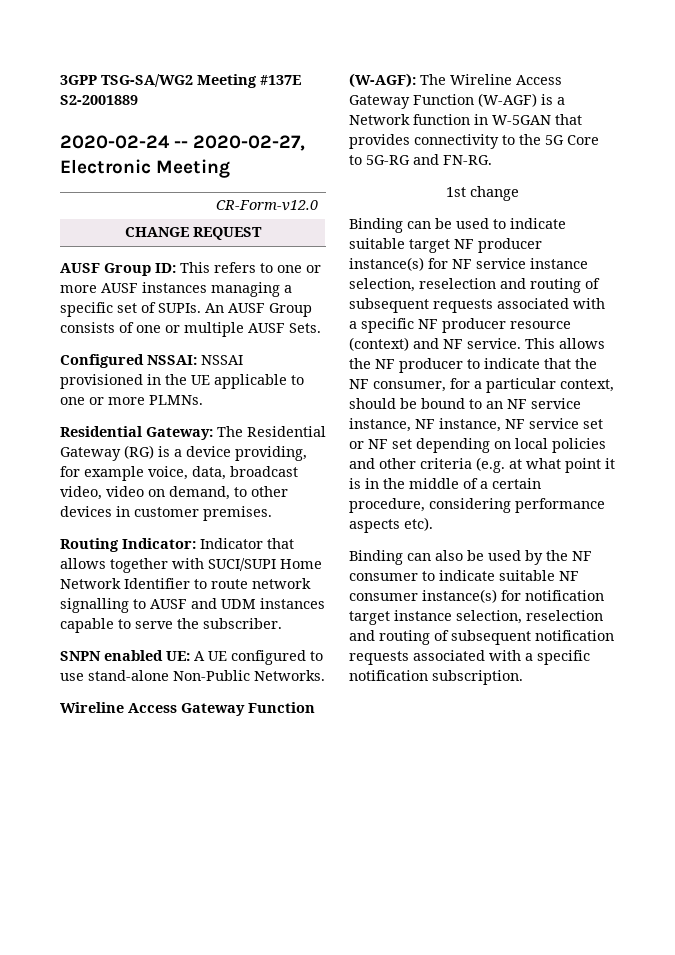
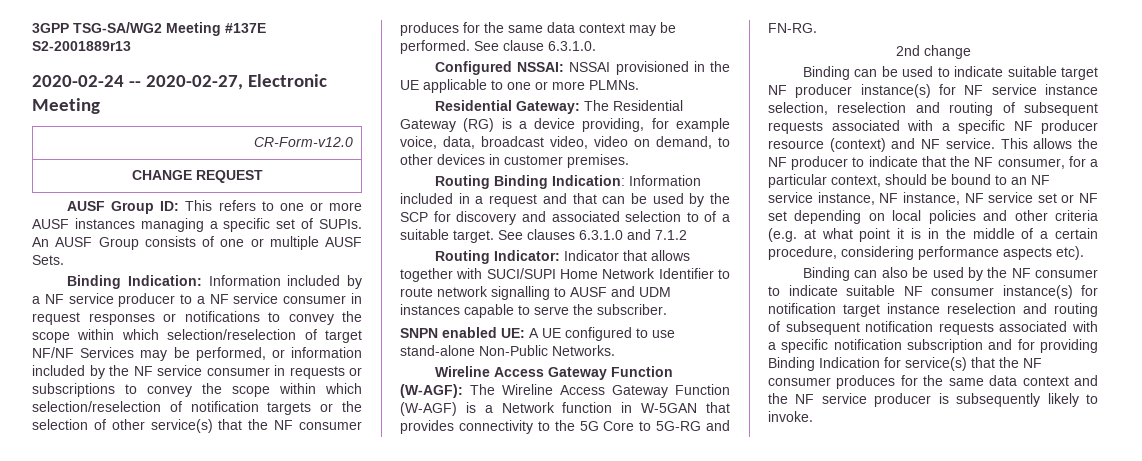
- 3GPP TSG-SA/WG2 Meeting #137E S2-2001889
+ 3GPP TSG-SA/WG2 Meeting #137E S2-2001889r13
+ Binding Indication: Information included by a NF service producer to a NF service consumer in request responses or notifications to convey the scope within which selection/reselection of target NF/NF Services may be performed, or information included by the NF service consumer in requests or subscriptions to convey the scope within which selection/reselection of notification targets or the selection of other service(s) that the NF consumer produces for the same data context may be performed. See clause 6.3.1.0.
+ Routing Binding Indication: Information included in a request and that can be used by the SCP for discovery and associated selection to of a suitable target. See clauses 6.3.1.0 and 7.1.2
- 1st change
+ 2nd change
- Binding can also be used by the NF consumer to indicate suitable NF consumer instance(s) for notification target instance selection, reselection and routing of subsequent notification requests associated with a specific notification subscription.
+ Binding can also be used by the NF consumer to indicate suitable NF consumer instance(s) for notification target instance reselection and routing of subsequent notification requests associated with a specific notification subscription and for providing Binding Indication for service(s) that the NF consumer produces for the same data context and the NF service producer is subsequently likely to invoke.

